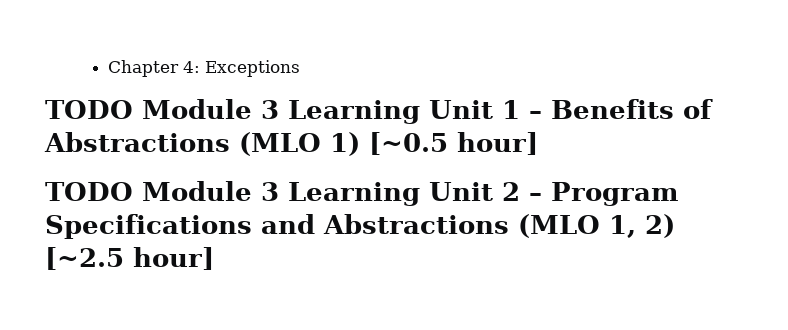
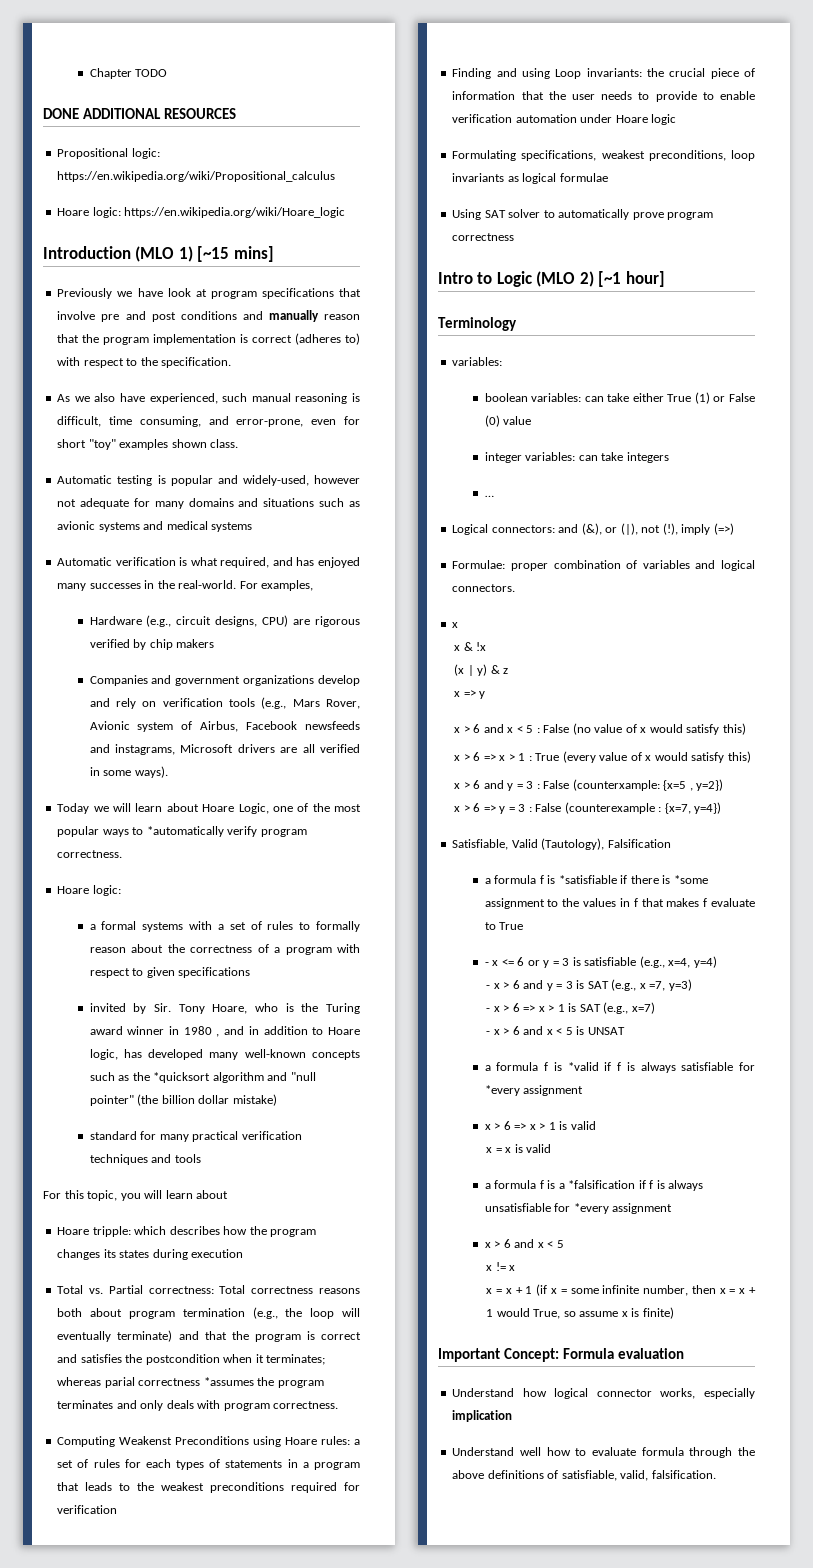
- Chapter 4: Exceptions
- TODO Module 3 Learning Unit 1 – Benefits of Abstractions (MLO 1) [~0.5 hour]
- TODO Module 3 Learning Unit 2 – Program Specifications and Abstractions (MLO 1, 2) [~2.5 hour]
+ Chapter TODO
+ DONE ADDITIONAL RESOURCES
+ Propositional logic: https://en.wikipedia.org/wiki/Propositional_calculus
+ Hoare logic: https://en.wikipedia.org/wiki/Hoare_logic
+ Introduction (MLO 1) [~15 mins]
+ Previously we have look at program specifications that involve pre and post conditions and manually reason that the program implementation is correct (adheres to) with respect to the specification.
+ As we also have experienced, such manual reasoning is difficult, time consuming, and error-prone, even for short "toy" examples shown class.
+ Automatic testing is popular and widely-used, however not adequate for many domains and situations such as avionic systems and medical systems
+ Automatic verification is what required, and has enjoyed many successes in the real-world. For examples,
+ Hardware (e.g., circuit designs, CPU) are rigorous verified by chip makers
+ Companies and government organizations develop and rely on verification tools (e.g., Mars Rover, Avionic system of Airbus, Facebook newsfeeds and instagrams, Microsoft drivers are all verified in some ways).
+ Today we will learn about Hoare Logic, one of the most popular ways to *automatically verify program correctness.
+ Hoare logic:
+ a formal systems with a set of rules to formally reason about the correctness of a program with respect to given specifications
+ invited by Sir. Tony Hoare, who is the Turing award winner in 1980 , and in addition to Hoare logic, has developed many well-known concepts such as the *quicksort algorithm and "null pointer" (the billion dollar mistake)
+ standard for many practical verification techniques and tools
+ For this topic, you will learn about
+ Hoare tripple: which describes how the program changes its states during execution
+ Total vs. Partial correctness: Total correctness reasons both about program termination (e.g., the loop will eventually terminate) and that the program is correct and satisfies the postcondition when it terminates; whereas parial correctness *assumes the program terminates and only deals with program correctness.
+ Computing Weakenst Preconditions using Hoare rules: a set of rules for each types of statements in a program that leads to the weakest preconditions required for verification
+ Finding and using Loop invariants: the crucial piece of information that the user needs to provide to enable verification automation under Hoare logic
+ Formulating specifications, weakest preconditions, loop invariants as logical formulae
+ Using SAT solver to automatically prove program correctness
+ Intro to Logic (MLO 2) [~1 hour]
+ Terminology
+ variables:
+ boolean variables: can take either True (1) or False (0) value
+ integer variables: can take integers
+ …
+ Logical connectors: and (&), or (|), not (!), imply (=>)
+ Formulae: proper combination of variables and logical connectors.
+ x
+ x & !x
+ (x | y) & z
+ x => y
+ x > 6 and x < 5 : False (no value of x would satisfy this)
+ x > 6 => x > 1 : True (every value of x would satisfy this)
+ x > 6 and y = 3 : False (counterxample: {x=5 , y=2})
+ x > 6 => y = 3 : False (counterexample : {x=7, y=4})
+ Satisfiable, Valid (Tautology), Falsification
+ a formula f is *satisfiable if there is *some assignment to the values in f that makes f evaluate to True
+ - x <= 6 or y = 3 is satisfiable (e.g., x=4, y=4)
+ - x > 6 and y = 3 is SAT (e.g., x =7, y=3)
+ - x > 6 => x > 1 is SAT (e.g., x=7)
+ - x > 6 and x < 5 is UNSAT
+ a formula f is *valid if f is always satisfiable for *every assignment
+ x > 6 => x > 1 is valid
+ x = x is valid
+ a formula f is a *falsification if f is always unsatisfiable for *every assignment
+ x > 6 and x < 5
+ x != x
+ x = x + 1 (if x = some infinite number, then x = x + 1 would True, so assume x is finite)
+ Important Concept: Formula evaluation
+ Understand how logical connector works, especially implication
+ Understand well how to evaluate formula through the above definitions of satisfiable, valid, falsification.

